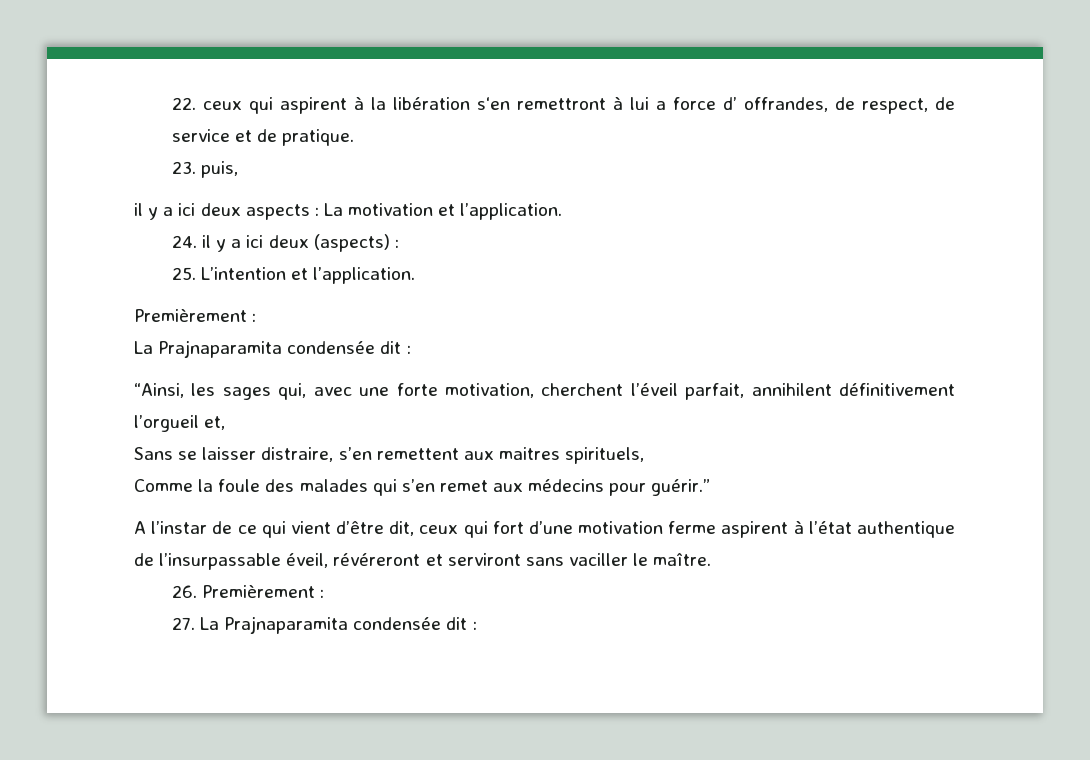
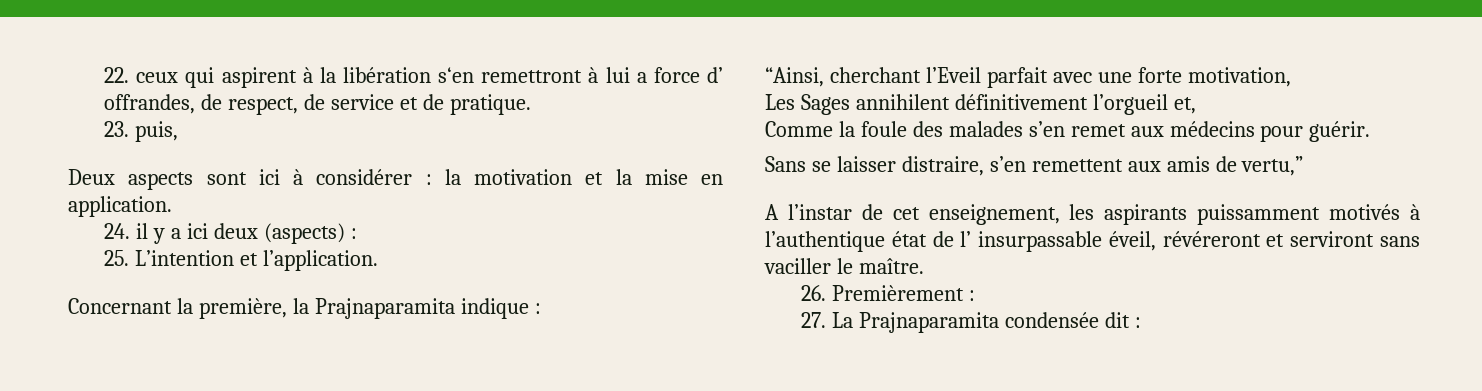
- il y a ici deux aspects : La motivation et l’application.
+ Deux aspects sont ici à considérer : la motivation et la mise en application.
  25. L’intention et l’application.
- Premièrement :
- La Prajnaparamita condensée dit :
+ Concernant la première, la Prajnaparamita indique :
- “Ainsi, les sages qui, avec une forte motivation, cherchent l’éveil parfait, annihilent définitivement l’orgueil et,
+ “Ainsi, cherchant l’Eveil parfait avec une forte motivation,
+ Les Sages annihilent définitivement l’orgueil et,
+ Comme la foule des malades s’en remet aux médecins pour guérir.
- Sans se laisser distraire, s’en remettent aux maitres spirituels,
- Comme la foule des malades qui s’en remet aux médecins pour guérir.”
- A l’instar de ce qui vient d’être dit, ceux qui fort d’une motivation ferme aspirent à l’état authentique de l’insurpassable éveil, révéreront et serviront sans vaciller le maître.
+ Sans se laisser distraire, s’en remettent aux amis de vertu,”
+ A l’instar de cet enseignement, les aspirants puissamment motivés à l’authentique état de l’ insurpassable éveil, révéreront et serviront sans vaciller le maître.

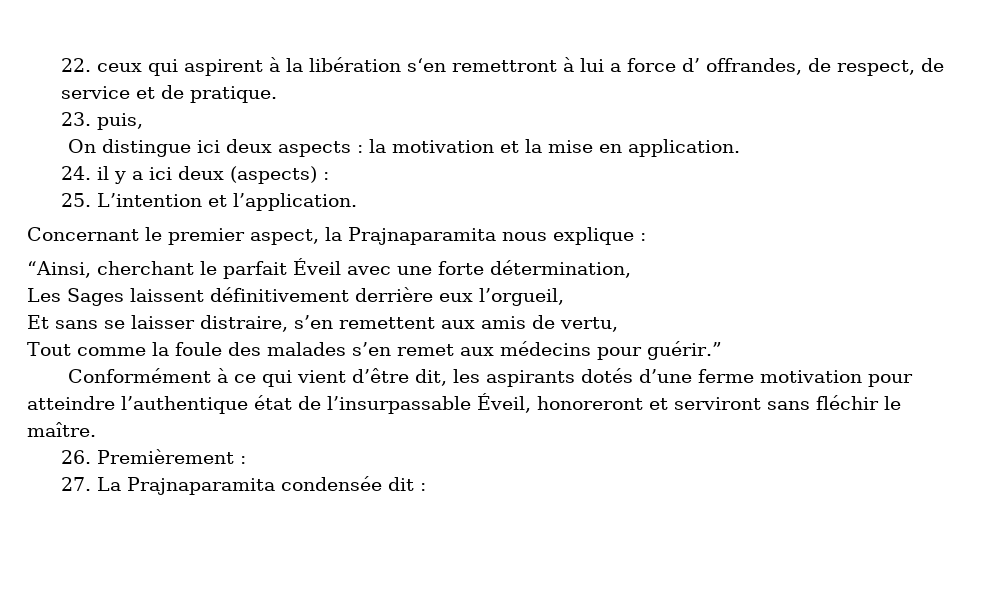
- Deux aspects sont ici à considérer : la motivation et la mise en application.
+ On distingue ici deux aspects : la motivation et la mise en application.
- Concernant la première, la Prajnaparamita indique :
+ Concernant le premier aspect, la Prajnaparamita nous explique :
- “Ainsi, cherchant l’Eveil parfait avec une forte motivation,
+ “Ainsi, cherchant le parfait Éveil avec une forte détermination,
- Les Sages annihilent définitivement l’orgueil et,
- Comme la foule des malades s’en remet aux médecins pour guérir.
- Sans se laisser distraire, s’en remettent aux amis de vertu,”
- A l’instar de cet enseignement, les aspirants puissamment motivés à l’authentique état de l’ insurpassable éveil, révéreront et serviront sans vaciller le maître.
+ Les Sages laissent définitivement derrière eux l’orgueil,
+ Et sans se laisser distraire, s’en remettent aux amis de vertu,
+ Tout comme la foule des malades s’en remet aux médecins pour guérir.”
+ Conformément à ce qui vient d’être dit, les aspirants dotés d’une ferme motivation pour atteindre l’authentique état de l’insurpassable Éveil, honoreront et serviront sans fléchir le maître.

